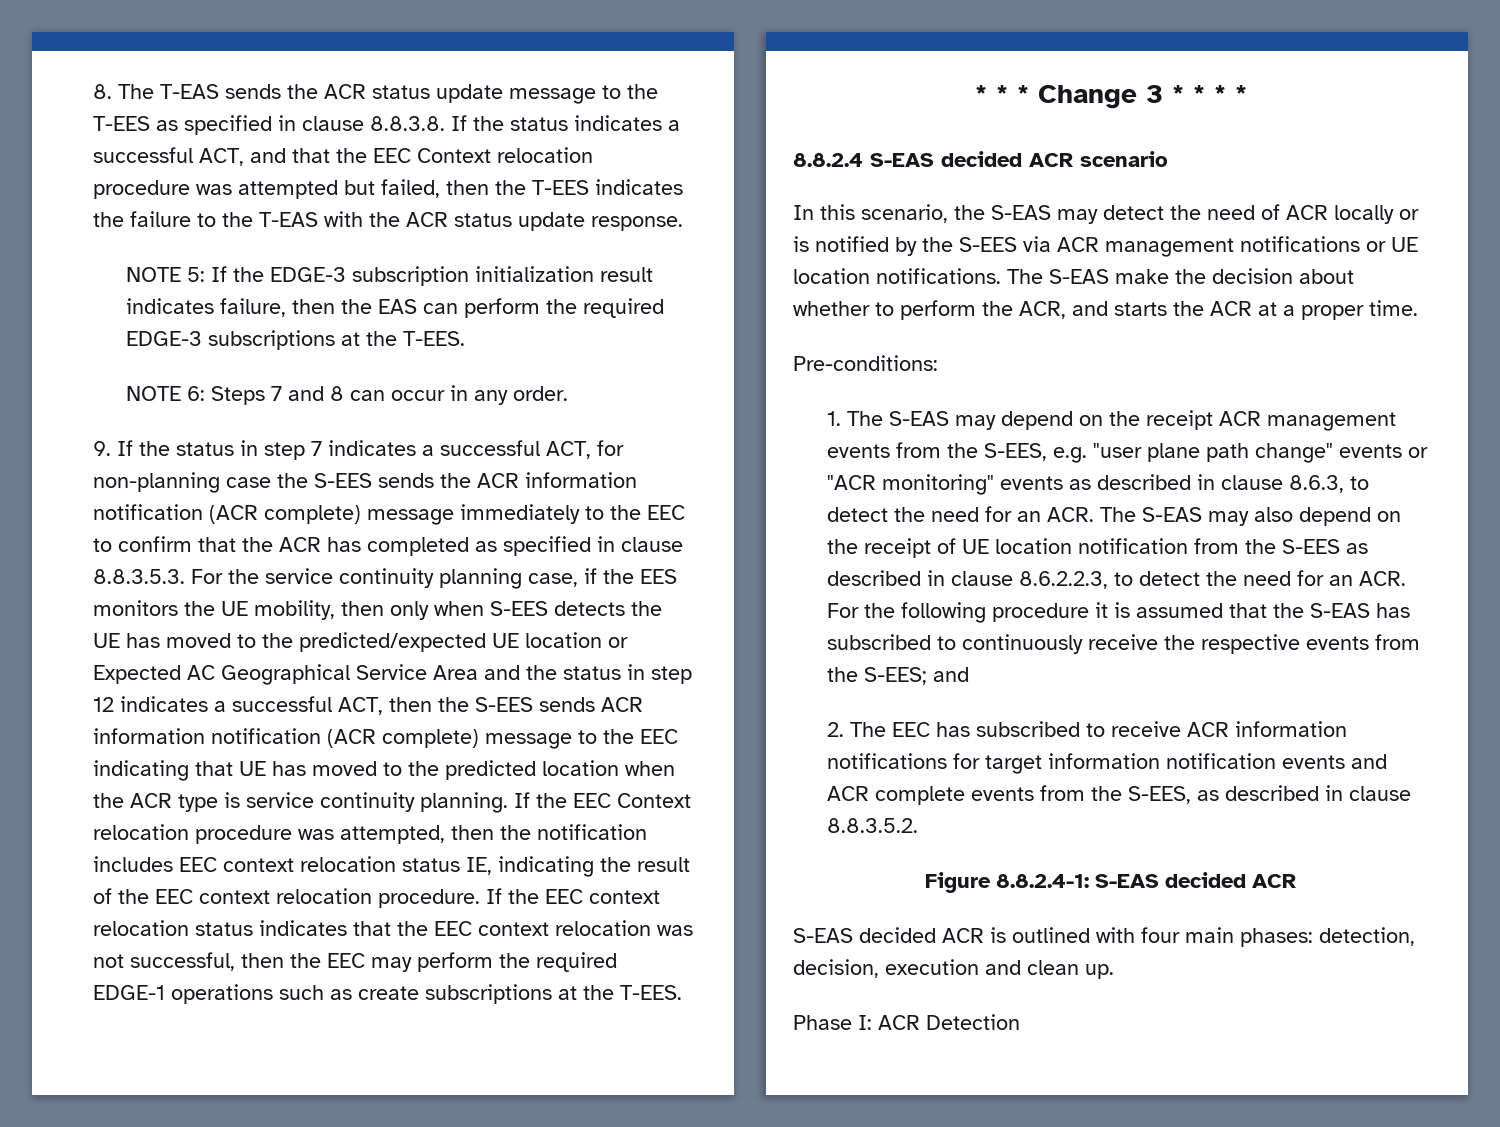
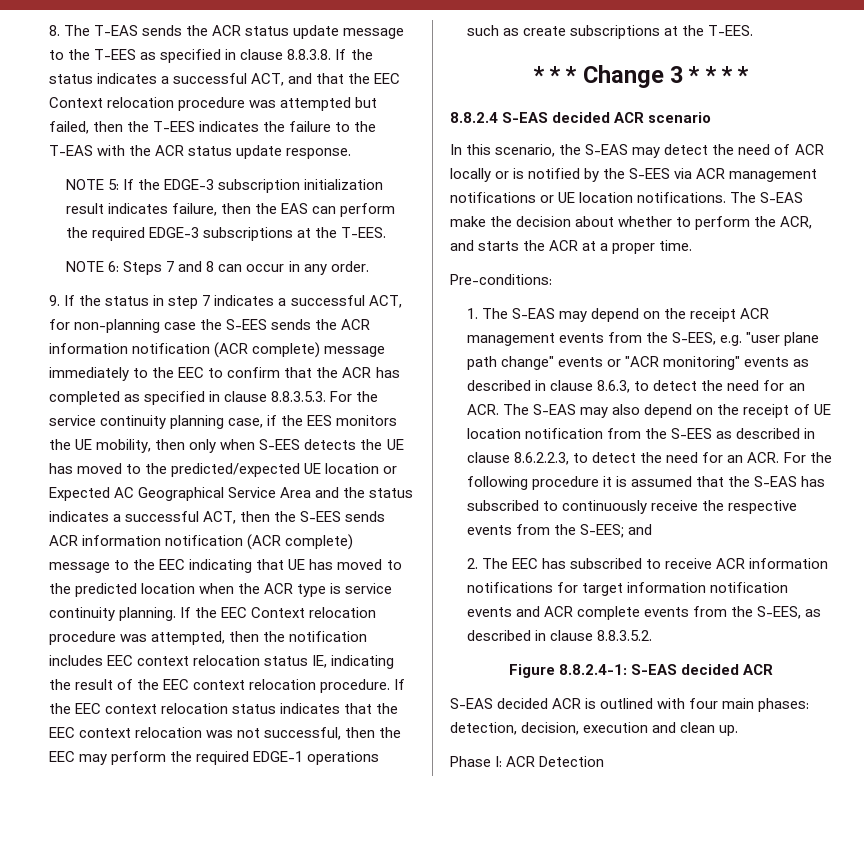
- 9. If the status in step 7 indicates a successful ACT, for non-planning case the S-EES sends the ACR information notification (ACR complete) message immediately to the EEC to confirm that the ACR has completed as specified in clause 8.8.3.5.3. For the service continuity planning case, if the EES monitors the UE mobility, then only when S-EES detects the UE has moved to the predicted/expected UE location or Expected AC Geographical Service Area and the status in step 12 indicates a successful ACT, then the S-EES sends ACR information notification (ACR complete) message to the EEC indicating that UE has moved to the predicted location when the ACR type is service continuity planning.
+ 9. If the status in step 7 indicates a successful ACT, for non-planning case the S-EES sends the ACR information notification (ACR complete) message immediately to the EEC to confirm that the ACR has completed as specified in clause 8.8.3.5.3. For the service continuity planning case, if the EES monitors the UE mobility, then only when S-EES detects the UE has moved to the predicted/expected UE location or Expected AC Geographical Service Area and the status indicates a successful ACT, then the S-EES sends ACR information notification (ACR complete) message to the EEC indicating that UE has moved to the predicted location when the ACR type is service continuity planning.

